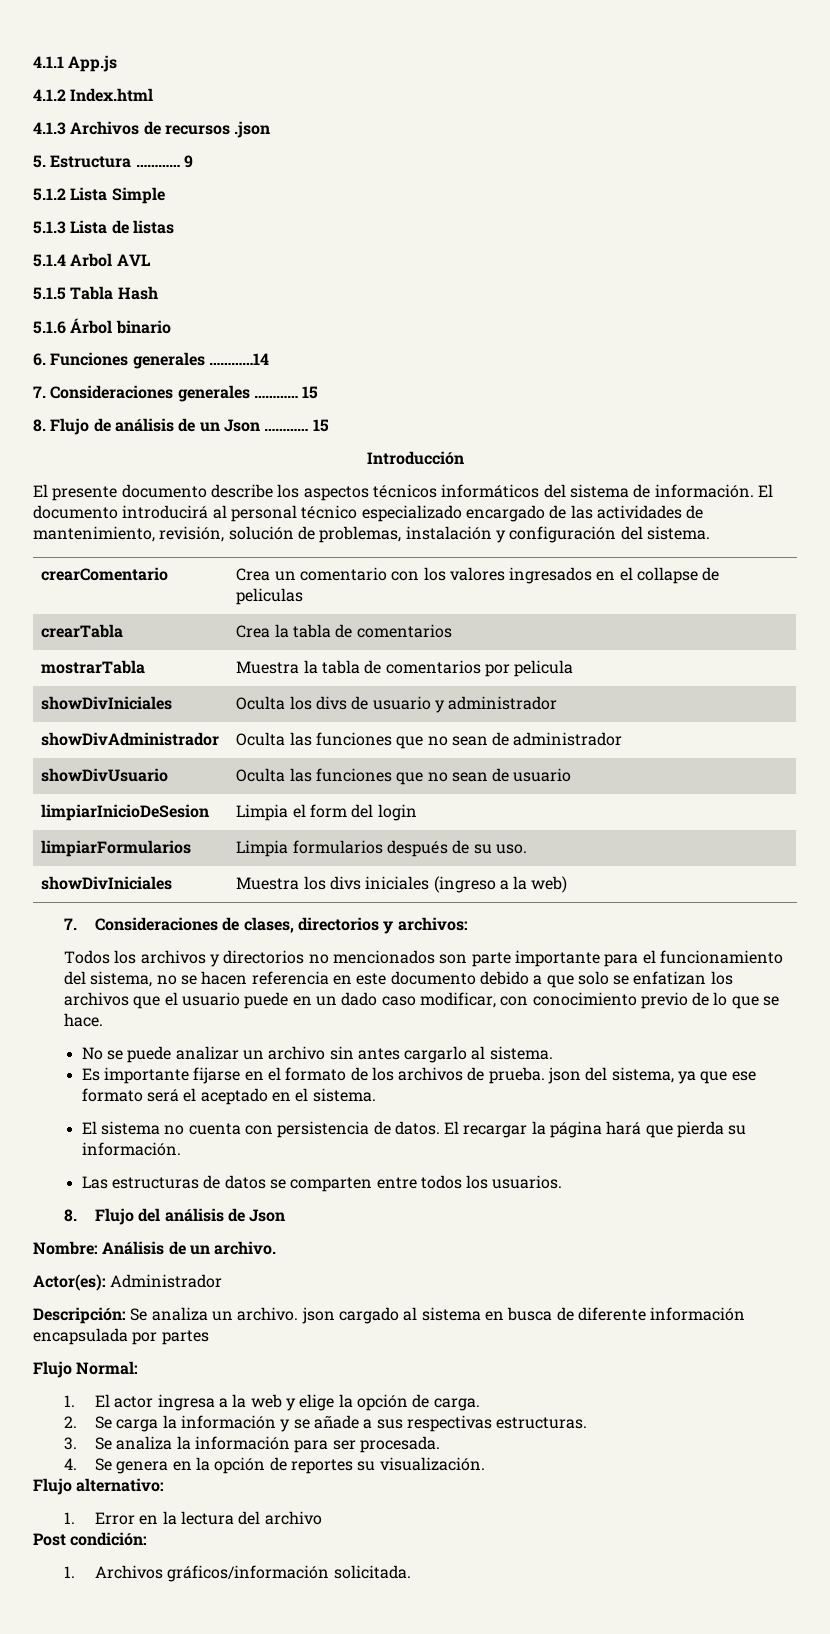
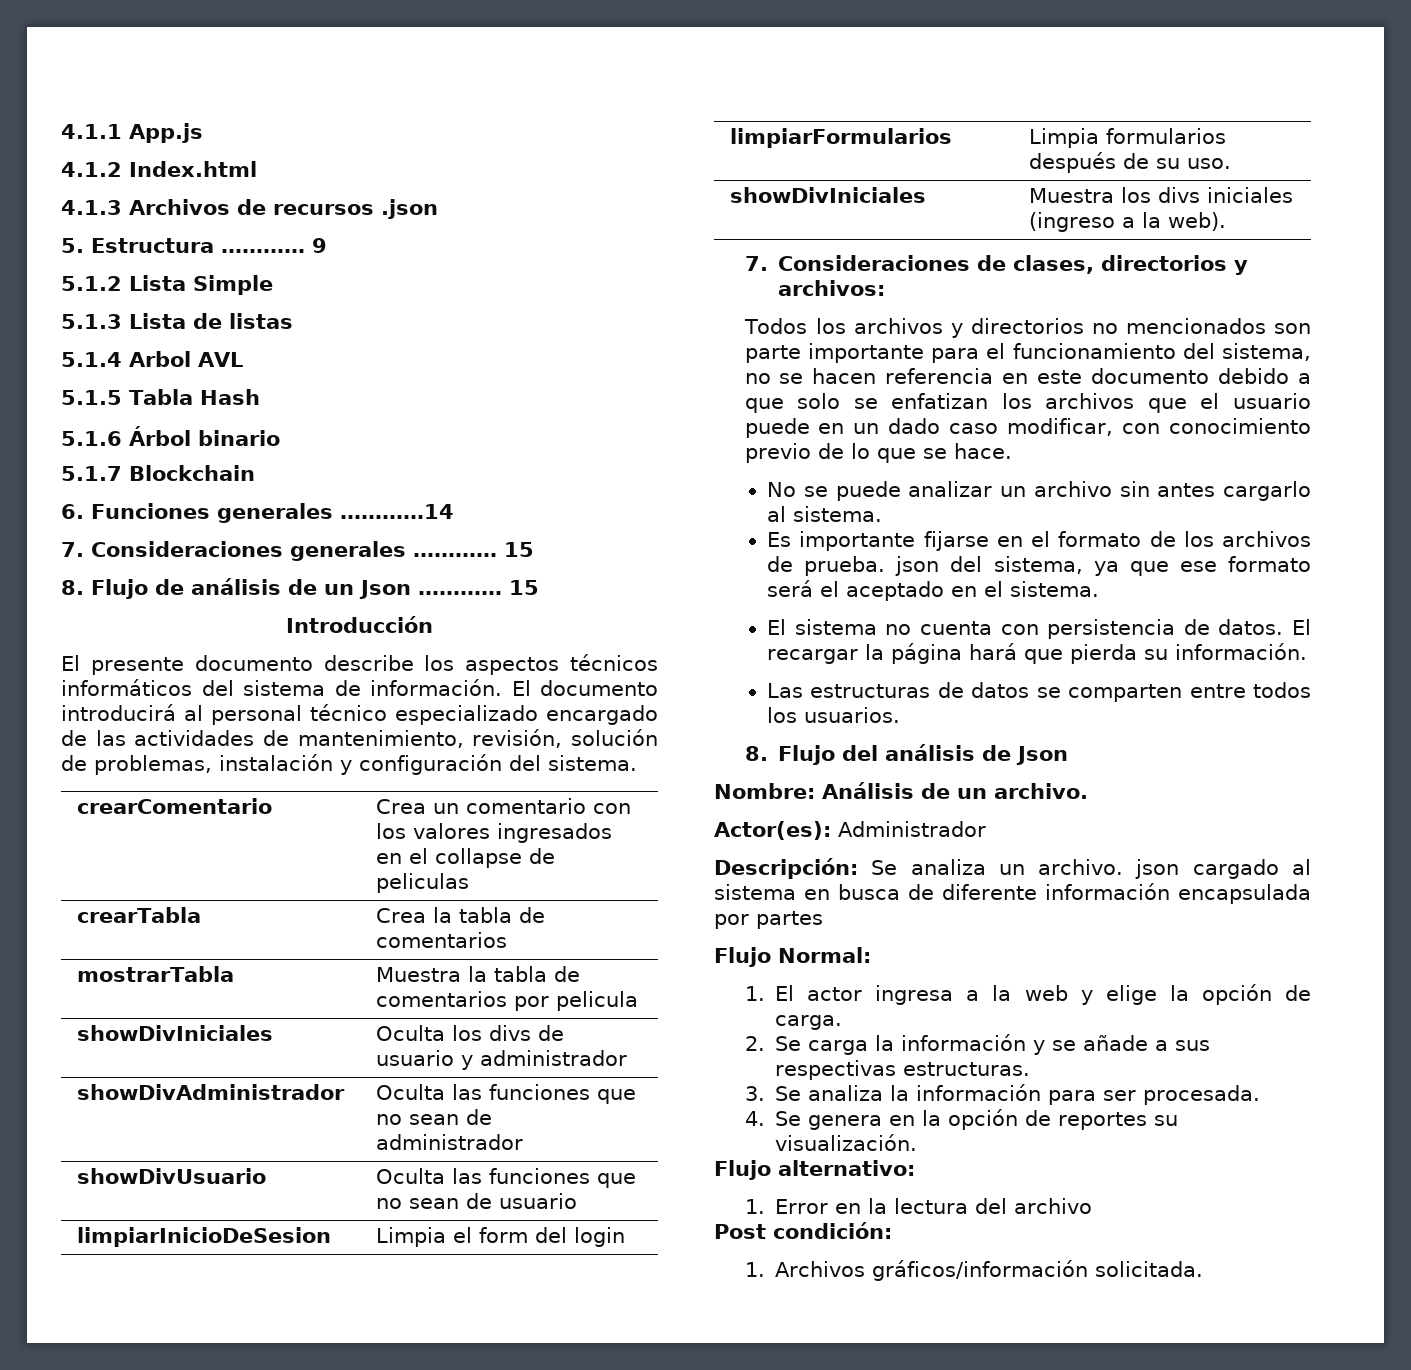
+ 5.1.7 Blockchain
- showDivIniciales | Muestra los divs iniciales (ingreso a la web)
+ showDivIniciales | Muestra los divs iniciales (ingreso a la web).

